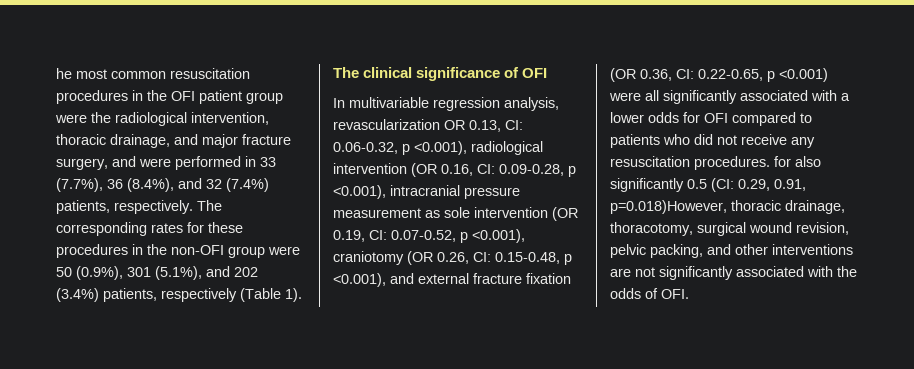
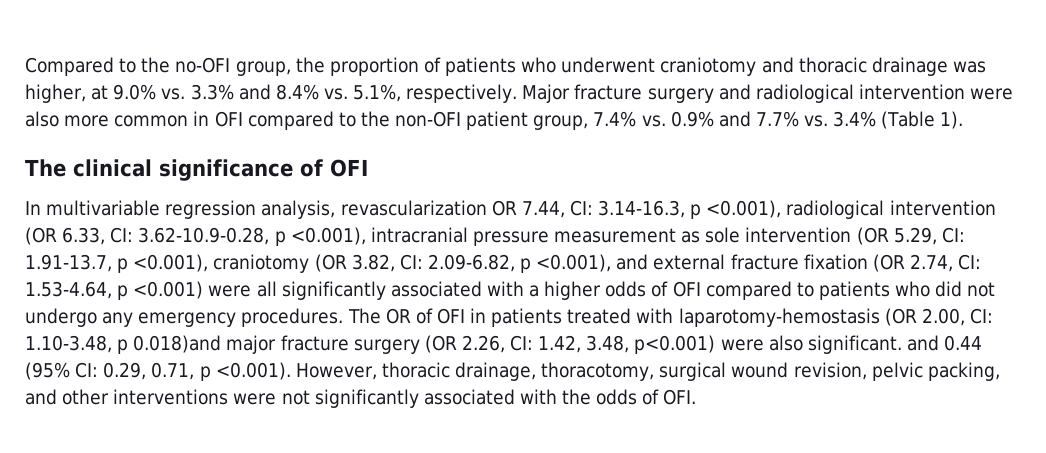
- he most common resuscitation procedures in the OFI patient group were the radiological intervention, thoracic drainage, and major fracture surgery, and were performed in 33 (7.7%), 36 (8.4%), and 32 (7.4%) patients, respectively. The corresponding rates for these procedures in the non-OFI group were 50 (0.9%), 301 (5.1%), and 202 (3.4%) patients, respectively (Table 1).
+ Compared to the no-OFI group, the proportion of patients who underwent craniotomy and thoracic drainage was higher, at 9.0% vs. 3.3% and 8.4% vs. 5.1%, respectively. Major fracture surgery and radiological intervention were also more common in OFI compared to the non-OFI patient group, 7.4% vs. 0.9% and 7.7% vs. 3.4% (Table 1).
- In multivariable regression analysis, revascularization OR 0.13, CI: 0.06-0.32, p <0.001), radiological intervention (OR 0.16, CI: 0.09-0.28, p <0.001), intracranial pressure measurement as sole intervention (OR 0.19, CI: 0.07-0.52, p <0.001), craniotomy (OR 0.26, CI: 0.15-0.48, p <0.001), and external fracture fixation (OR 0.36, CI: 0.22-0.65, p <0.001) were all significantly associated with a lower odds for OFI compared to patients who did not receive any resuscitation procedures. for also significantly 0.5 (CI: 0.29, 0.91, p=0.018)However, thoracic drainage, thoracotomy, surgical wound revision, pelvic packing, and other interventions are not significantly associated with the odds of OFI.
+ In multivariable regression analysis, revascularization OR 7.44, CI: 3.14-16.3, p <0.001), radiological intervention (OR 6.33, CI: 3.62-10.9-0.28, p <0.001), intracranial pressure measurement as sole intervention (OR 5.29, CI: 1.91-13.7, p <0.001), craniotomy (OR 3.82, CI: 2.09-6.82, p <0.001), and external fracture fixation (OR 2.74, CI: 1.53-4.64, p <0.001) were all significantly associated with a higher odds of OFI compared to patients who did not undergo any emergency procedures. The OR of OFI in patients treated with laparotomy-hemostasis (OR 2.00, CI: 1.10-3.48, p 0.018)and major fracture surgery (OR 2.26, CI: 1.42, 3.48, p<0.001) were also significant. and 0.44 (95% CI: 0.29, 0.71, p <0.001). However, thoracic drainage, thoracotomy, surgical wound revision, pelvic packing, and other interventions were not significantly associated with the odds of OFI.

